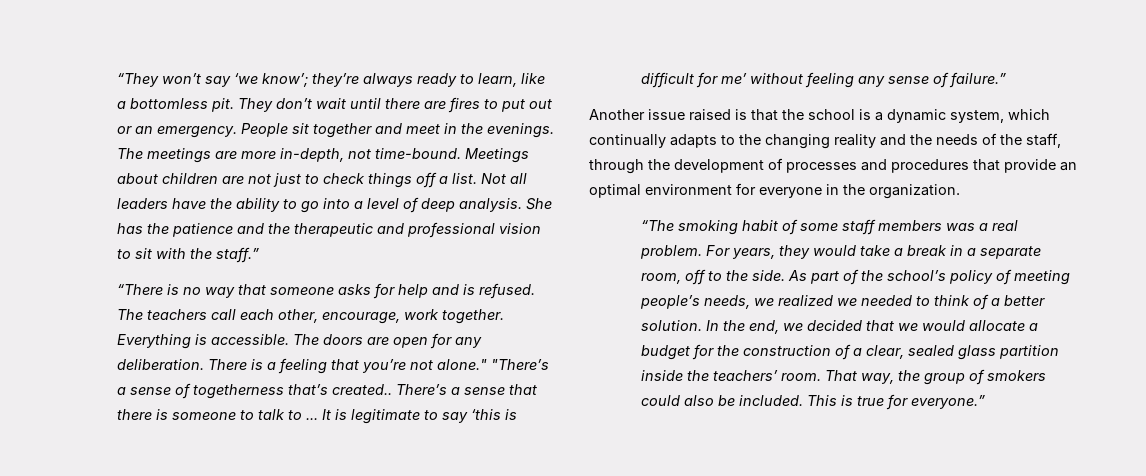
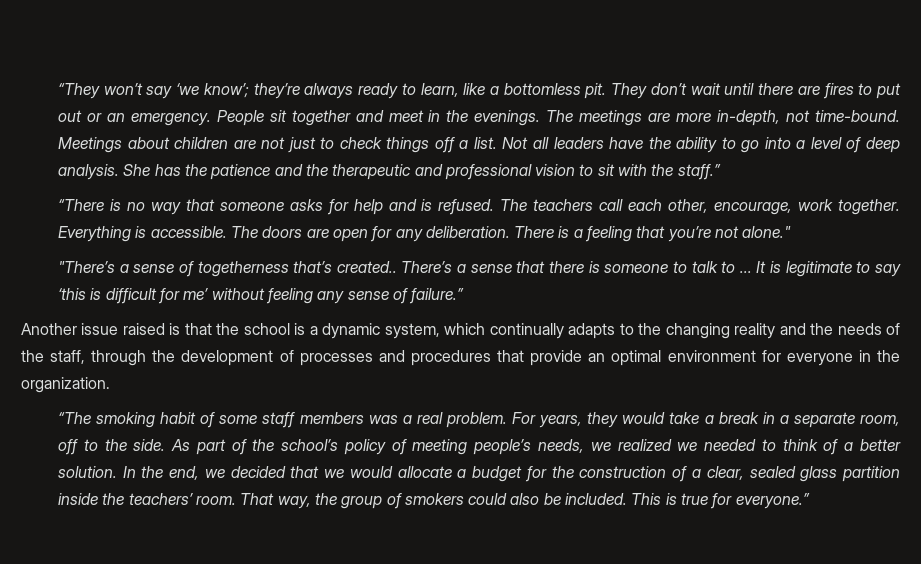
- There is a feeling that you’re not alone." "There’s a sense of togetherness that’s created..
+ There is a feeling that you’re not alone."
+ "There’s a sense of togetherness that’s created..

